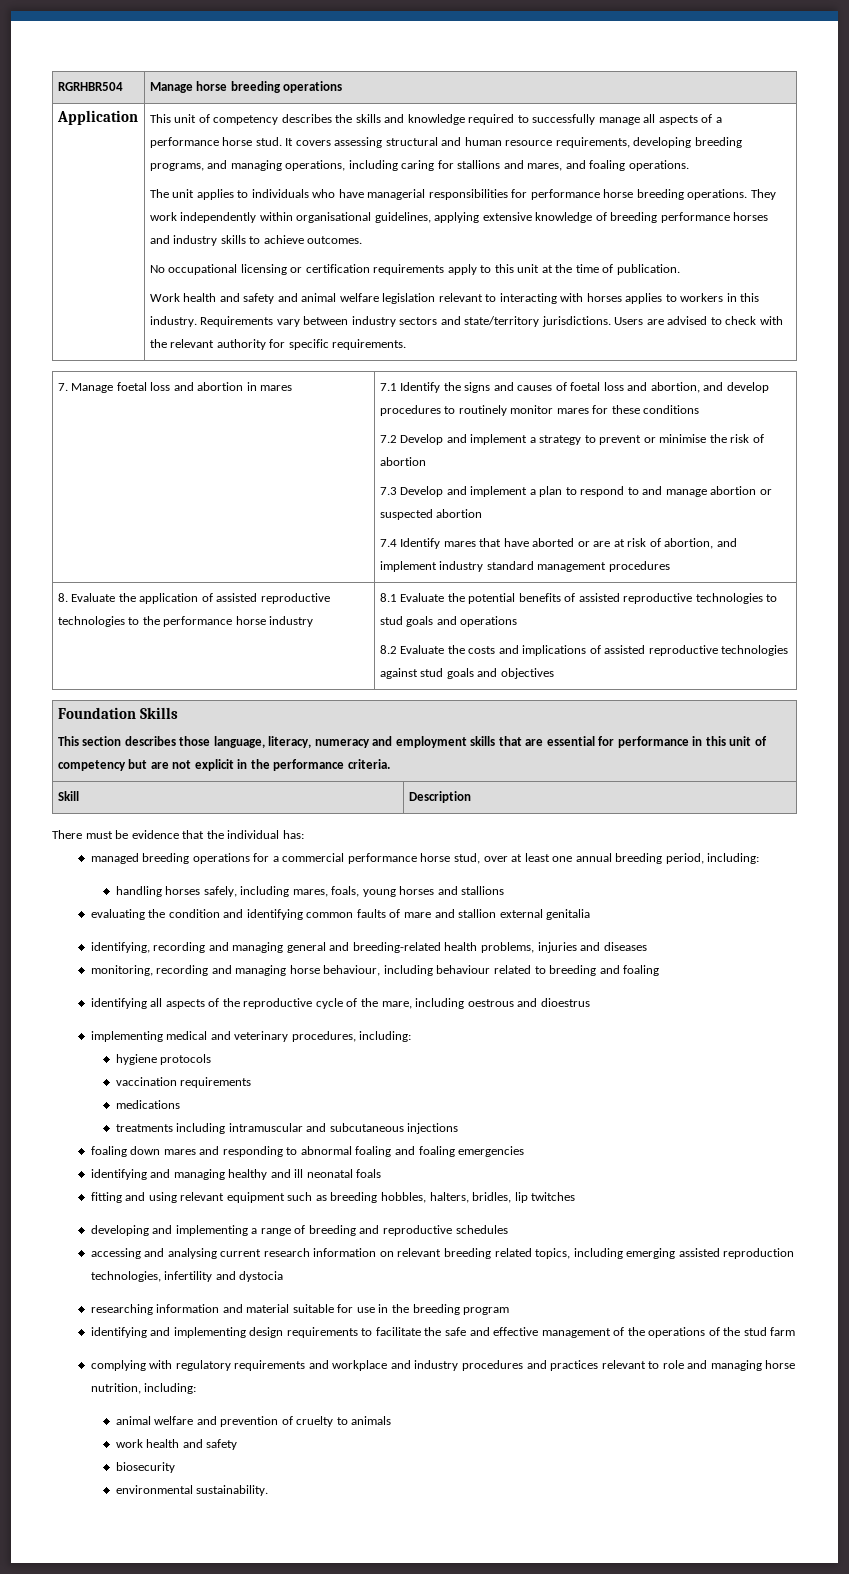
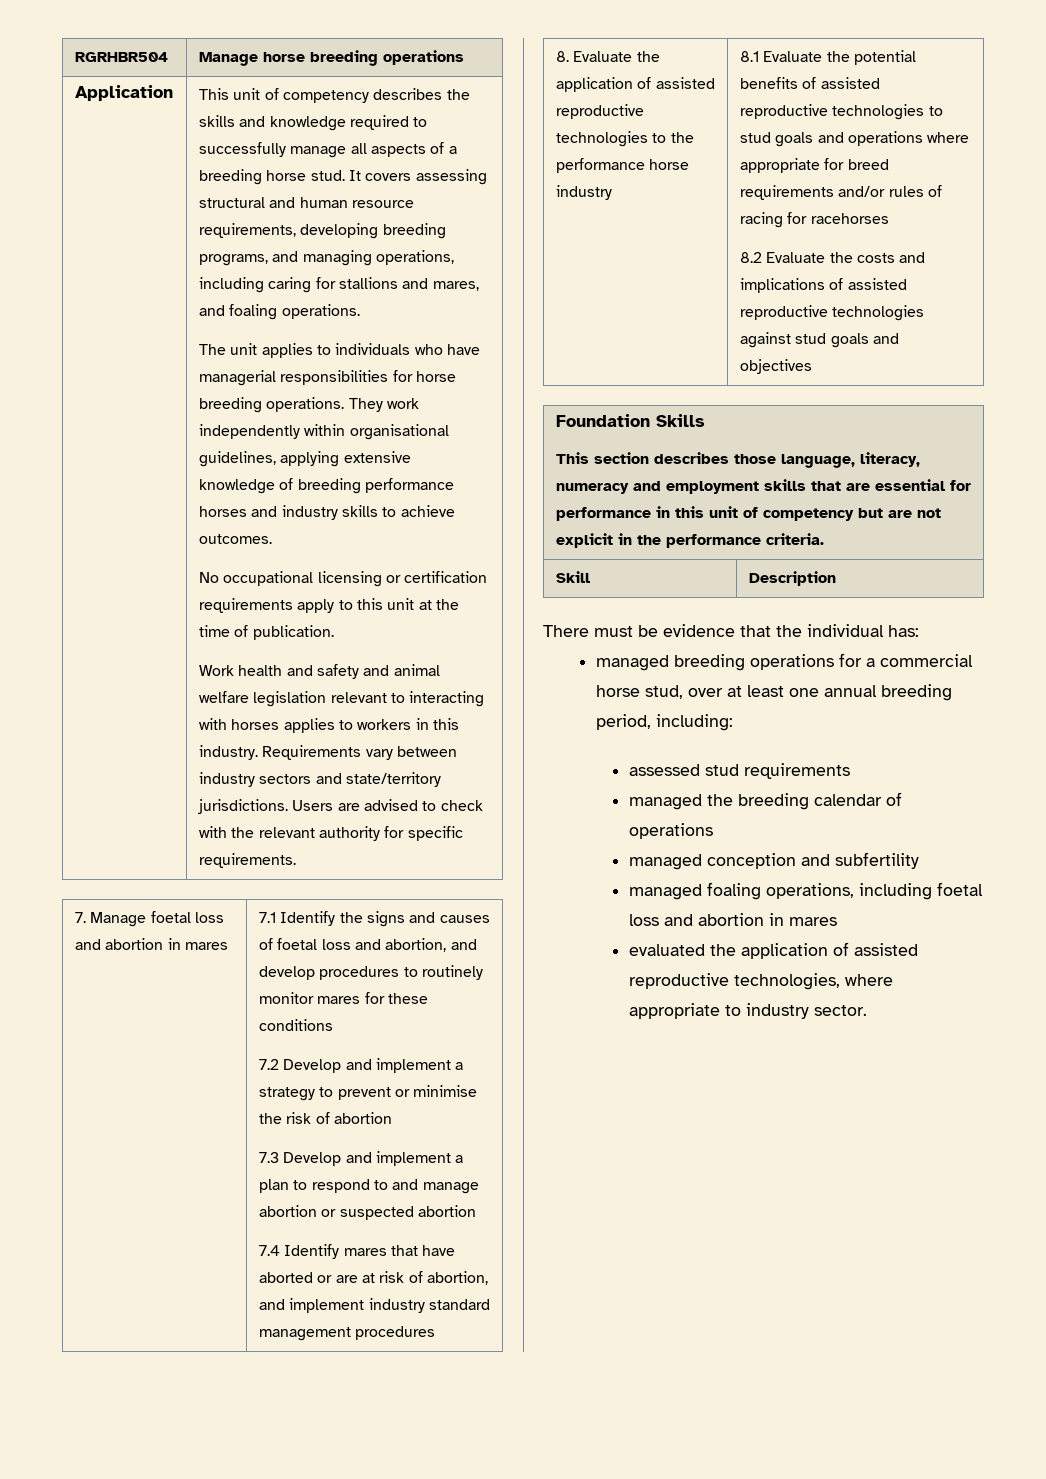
- This unit of competency describes the skills and knowledge required to successfully manage all aspects of a performance horse stud.
+ This unit of competency describes the skills and knowledge required to successfully manage all aspects of a breeding horse stud.
- The unit applies to individuals who have managerial responsibilities for performance horse breeding operations.
+ The unit applies to individuals who have managerial responsibilities for horse breeding operations.
- 8.1 Evaluate the potential benefits of assisted reproductive technologies to stud goals and operations
+ 8.1 Evaluate the potential benefits of assisted reproductive technologies to stud goals and operations where appropriate for breed requirements and/or rules of racing for racehorses
- managed breeding operations for a commercial performance horse stud, over at least one annual breeding period, including:
+ managed breeding operations for a commercial horse stud, over at least one annual breeding period, including:
- handling horses safely, including mares, foals, young horses and stallions
- evaluating the condition and identifying common faults of mare and stallion external genitalia
- identifying, recording and managing general and breeding-related health problems, injuries and diseases
- monitoring, recording and managing horse behaviour, including behaviour related to breeding and foaling
- identifying all aspects of the reproductive cycle of the mare, including oestrous and dioestrus
- implementing medical and veterinary procedures, including:
- hygiene protocols
- vaccination requirements
- medications
- treatments including intramuscular and subcutaneous injections
- foaling down mares and responding to abnormal foaling and foaling emergencies
- identifying and managing healthy and ill neonatal foals
- fitting and using relevant equipment such as breeding hobbles, halters, bridles, lip twitches
- developing and implementing a range of breeding and reproductive schedules
- accessing and analysing current research information on relevant breeding related topics, including emerging assisted reproduction technologies, infertility and dystocia
- researching information and material suitable for use in the breeding program
- identifying and implementing design requirements to facilitate the safe and effective management of the operations of the stud farm
- complying with regulatory requirements and workplace and industry procedures and practices relevant to role and managing horse nutrition, including:
- animal welfare and prevention of cruelty to animals
- work health and safety
- biosecurity
- environmental sustainability.
+ assessed stud requirements
+ managed the breeding calendar of operations
+ managed conception and subfertility
+ managed foaling operations, including foetal loss and abortion in mares
+ evaluated the application of assisted reproductive technologies, where appropriate to industry sector.

